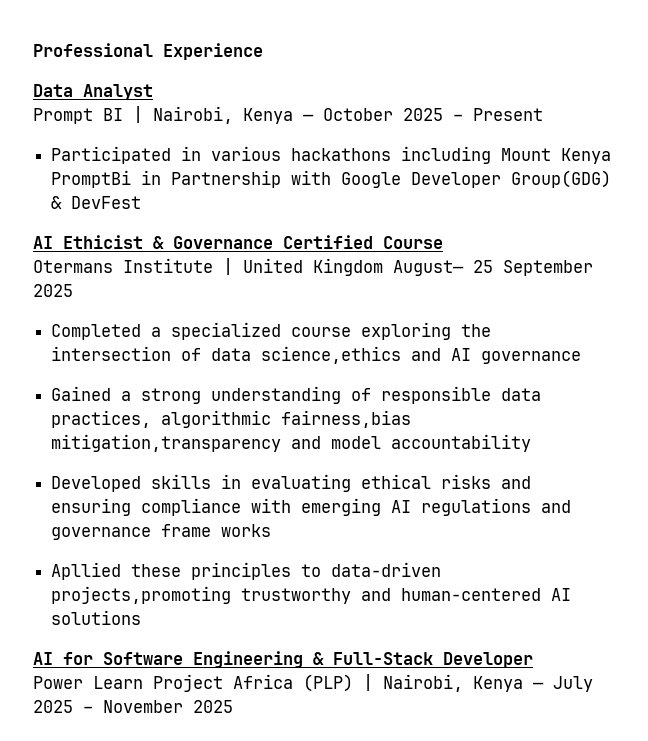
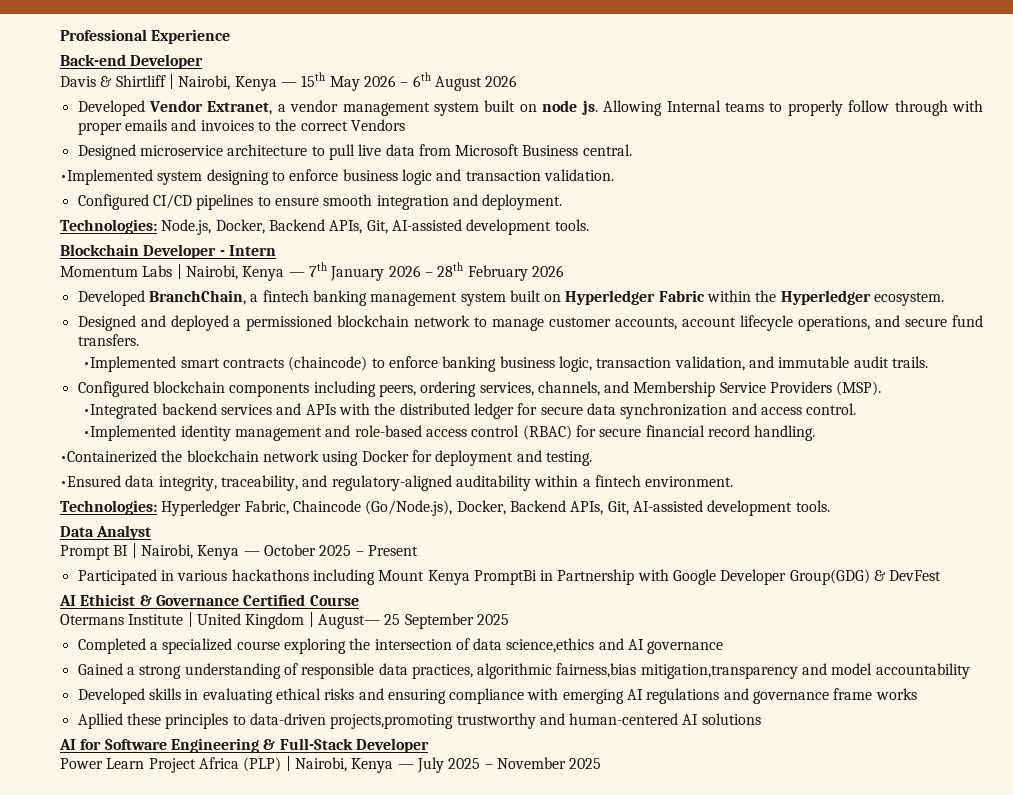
+ Back-end Developer
+ Davis & Shirtliff | Nairobi, Kenya — 15th May 2026 – 6th August 2026
+ Developed Vendor Extranet, a vendor management system built on node js. Allowing Internal teams to properly follow through with proper emails and invoices to the correct Vendors
+ Designed microservice architecture to pull live data from Microsoft Business central.
+ •Implemented system designing to enforce business logic and transaction validation.
+ Configured CI/CD pipelines to ensure smooth integration and deployment.
+ Technologies: Node.js, Docker, Backend APIs, Git, AI-assisted development tools.
+ Blockchain Developer - Intern
+ Momentum Labs | Nairobi, Kenya — 7th January 2026 – 28th February 2026
+ Developed BranchChain, a fintech banking management system built on Hyperledger Fabric within the Hyperledger ecosystem.
+ Designed and deployed a permissioned blockchain network to manage customer accounts, account lifecycle operations, and secure fund transfers.
+ •Implemented smart contracts (chaincode) to enforce banking business logic, transaction validation, and immutable audit trails.
+ Configured blockchain components including peers, ordering services, channels, and Membership Service Providers (MSP).
+ •Integrated backend services and APIs with the distributed ledger for secure data synchronization and access control.
+ •Implemented identity management and role-based access control (RBAC) for secure financial record handling.
+ •Containerized the blockchain network using Docker for deployment and testing.
+ •Ensured data integrity, traceability, and regulatory-aligned auditability within a fintech environment.
+ Technologies: Hyperledger Fabric, Chaincode (Go/Node.js), Docker, Backend APIs, Git, AI-assisted development tools.
- Otermans Institute | United Kingdom August— 25 September 2025
+ Otermans Institute | United Kingdom | August— 25 September 2025

